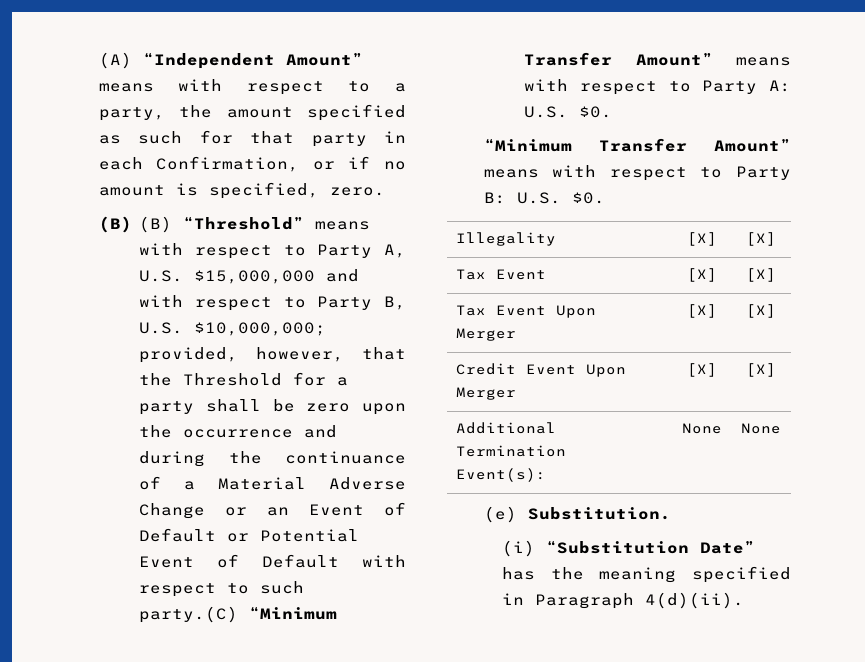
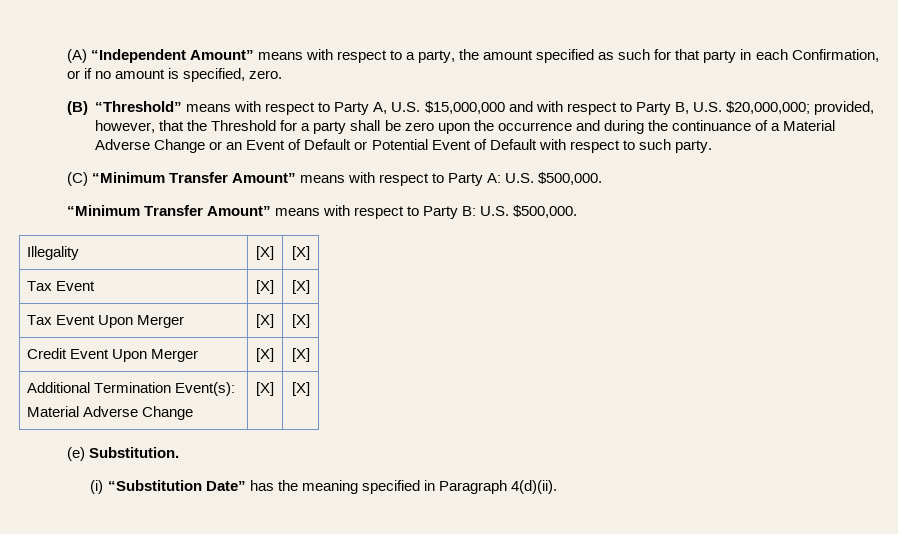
- (B) (B) “Threshold” means with respect to Party A, U.S. $15,000,000 and with respect to Party B, U.S. $10,000,000;
+ (B) “Threshold” means with respect to Party A, U.S. $15,000,000 and with respect to Party B, U.S. $20,000,000;
- provided, however, that the Threshold for a party shall be zero upon the occurrence and during the continuance of a Material Adverse Change or an Event of Default or Potential Event of Default with respect to such party.(C) “Minimum Transfer Amount” means with respect to Party A: U.S. $0.
+ provided, however, that the Threshold for a party shall be zero upon the occurrence and during the continuance of a Material Adverse Change or an Event of Default or Potential Event of Default with respect to such party.
+ (C) “Minimum Transfer Amount” means with respect to Party A: U.S. $500,000.
- “Minimum Transfer Amount” means with respect to Party B: U.S. $0.
+ “Minimum Transfer Amount” means with respect to Party B: U.S. $500,000.
- Additional Termination Event(s): | None | None
+ Additional Termination Event(s):
+ Material Adverse Change | [X] | [X]

